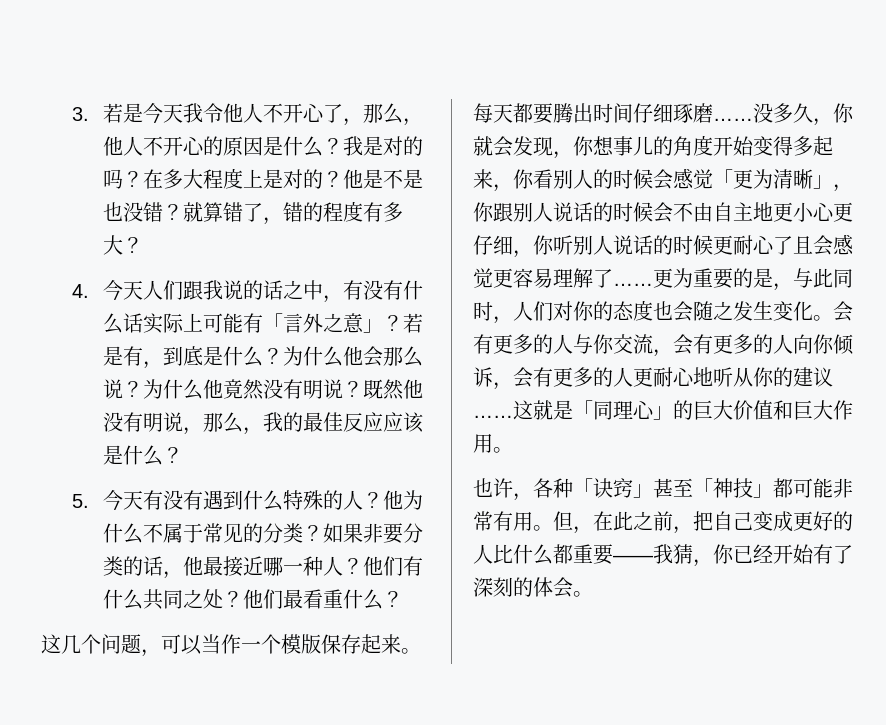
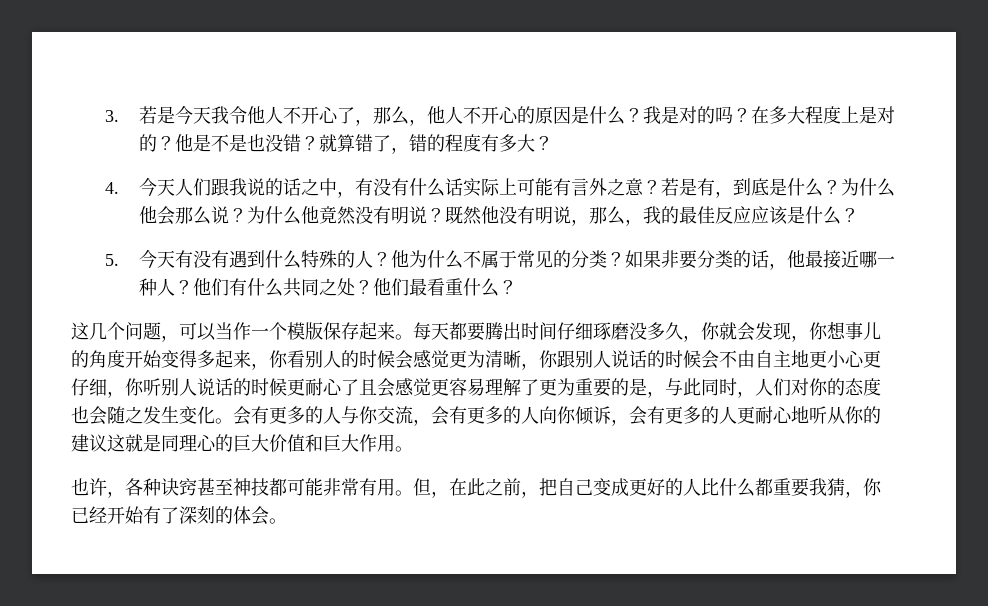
- 4.今天人们跟我说的话之中，有没有什么话实际上可能有「言外之意」？
+ 4.今天人们跟我说的话之中，有没有什么话实际上可能有言外之意？
- 每天都要腾出时间仔细琢磨……没多久，你就会发现，你想事儿的角度开始变得多起来，你看别人的时候会感觉「更为清晰」，你跟别人说话的时候会不由自主地更小心更仔细，你听别人说话的时候更耐心了且会感觉更容易理解了……更为重要的是，与此同时，人们对你的态度也会随之发生变化。
+ 每天都要腾出时间仔细琢磨没多久，你就会发现，你想事儿的角度开始变得多起来，你看别人的时候会感觉更为清晰，你跟别人说话的时候会不由自主地更小心更仔细，你听别人说话的时候更耐心了且会感觉更容易理解了更为重要的是，与此同时，人们对你的态度也会随之发生变化。
- 会有更多的人与你交流，会有更多的人向你倾诉，会有更多的人更耐心地听从你的建议……这就是「同理心」的巨大价值和巨大作用。
+ 会有更多的人与你交流，会有更多的人向你倾诉，会有更多的人更耐心地听从你的建议这就是同理心的巨大价值和巨大作用。
- 也许，各种「诀窍」甚至「神技」都可能非常有用。
+ 也许，各种诀窍甚至神技都可能非常有用。
- 但，在此之前，把自己变成更好的人比什么都重要——我猜，你已经开始有了深刻的体会。
+ 但，在此之前，把自己变成更好的人比什么都重要我猜，你已经开始有了深刻的体会。

